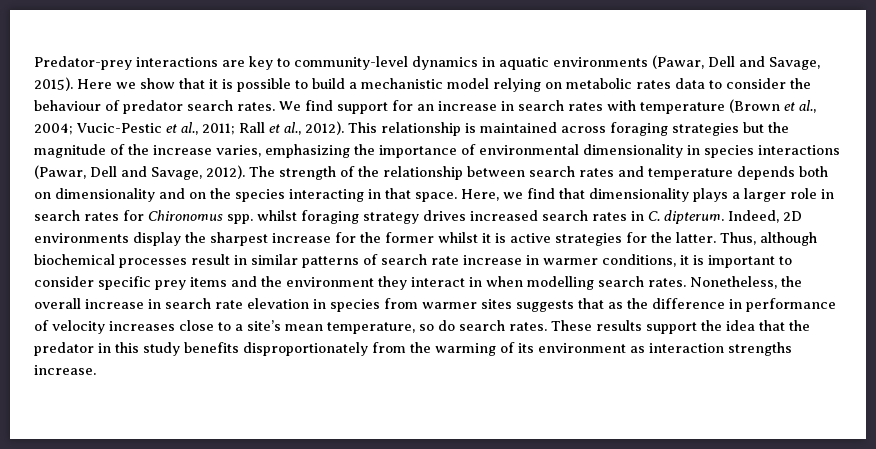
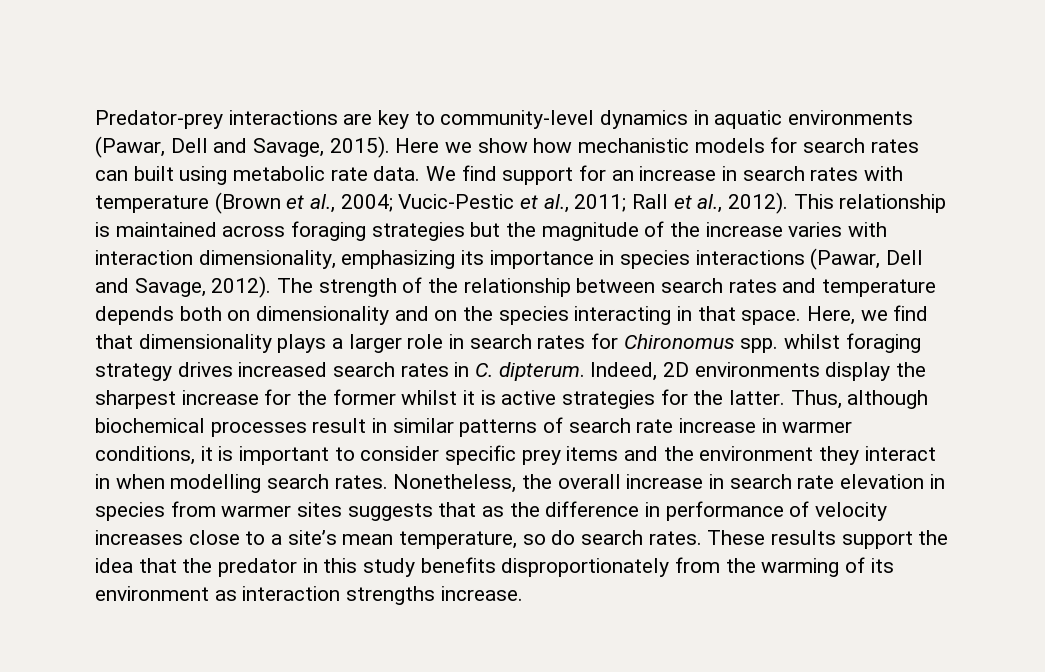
- Here we show that it is possible to build a mechanistic model relying on metabolic rates data to consider the behaviour of predator search rates.
+ Here we show how mechanistic models for search rates can built using metabolic rate data.
- This relationship is maintained across foraging strategies but the magnitude of the increase varies, emphasizing the importance of environmental dimensionality in species interactions (Pawar, Dell and Savage, 2012).
+ This relationship is maintained across foraging strategies but the magnitude of the increase varies with interaction dimensionality, emphasizing its importance in species interactions (Pawar, Dell and Savage, 2012).

